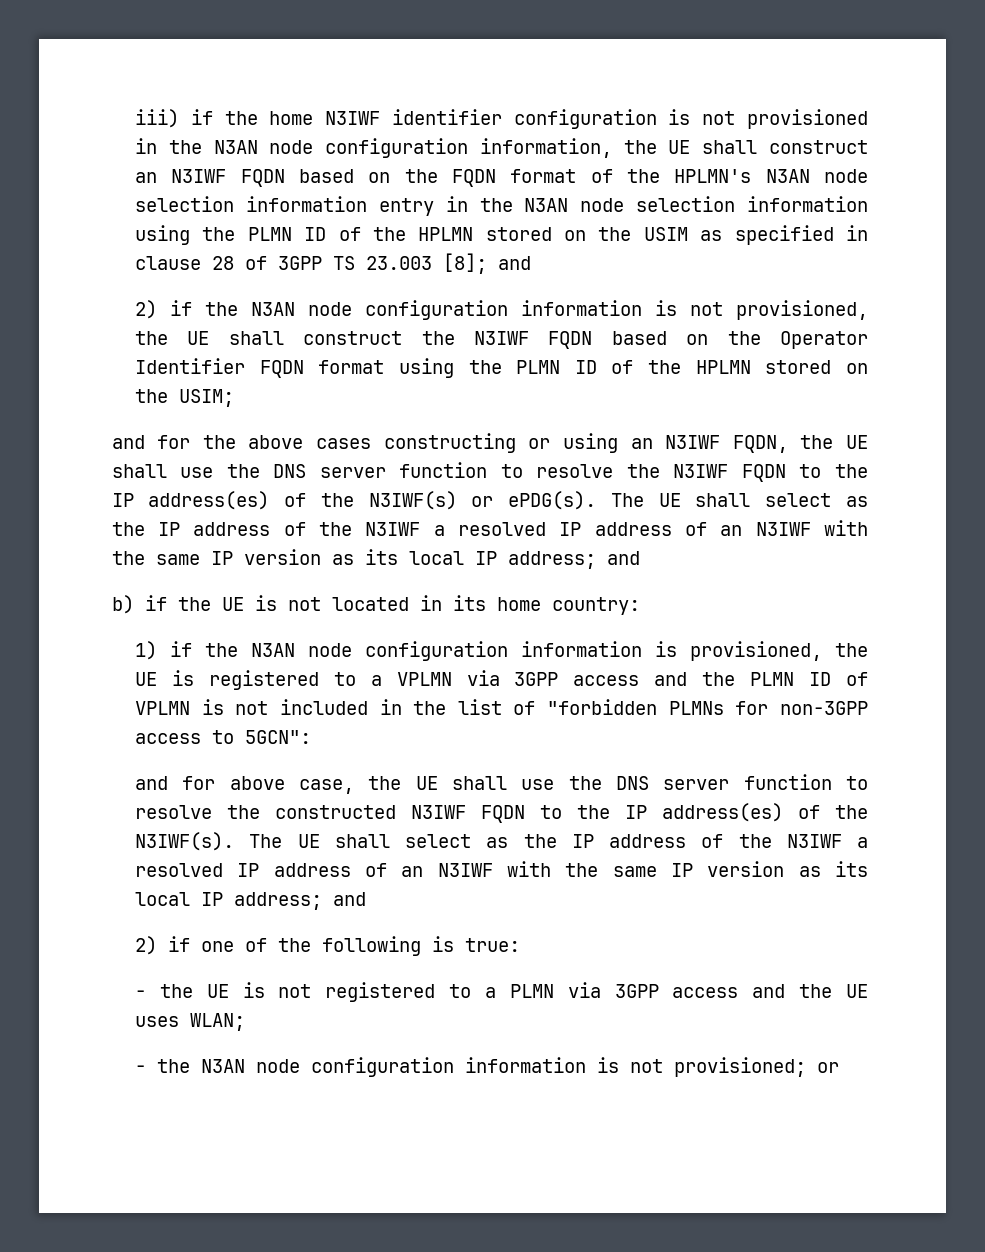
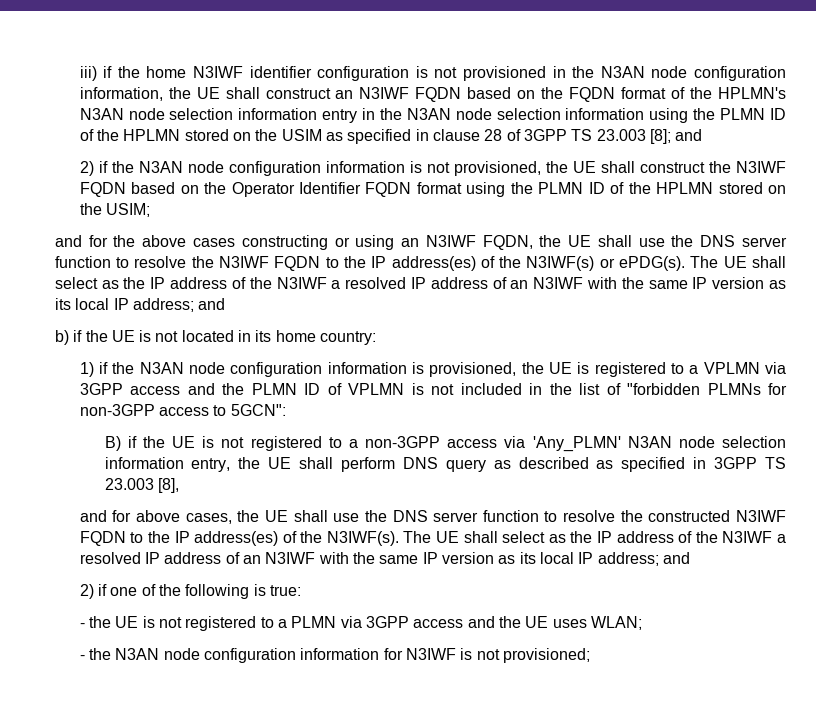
+ B) if the UE is not registered to a non-3GPP access via 'Any_PLMN' N3AN node selection information entry, the UE shall perform DNS query as described as specified in 3GPP TS 23.003 [8],
- and for above case, the UE shall use the DNS server function to resolve the constructed N3IWF FQDN to the IP address(es) of the N3IWF(s).
+ and for above cases, the UE shall use the DNS server function to resolve the constructed N3IWF FQDN to the IP address(es) of the N3IWF(s).
- - the N3AN node configuration information is not provisioned; or
+ - the N3AN node configuration information for N3IWF is not provisioned;

